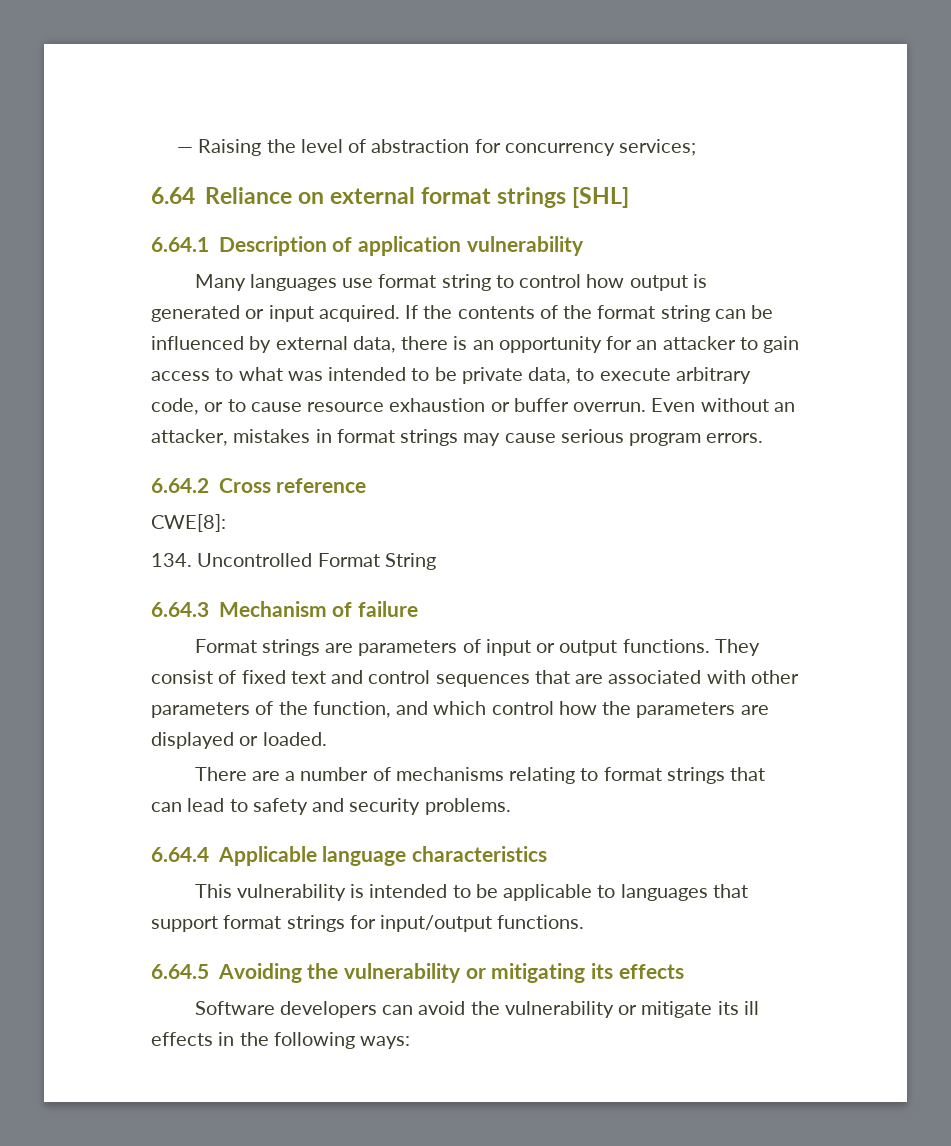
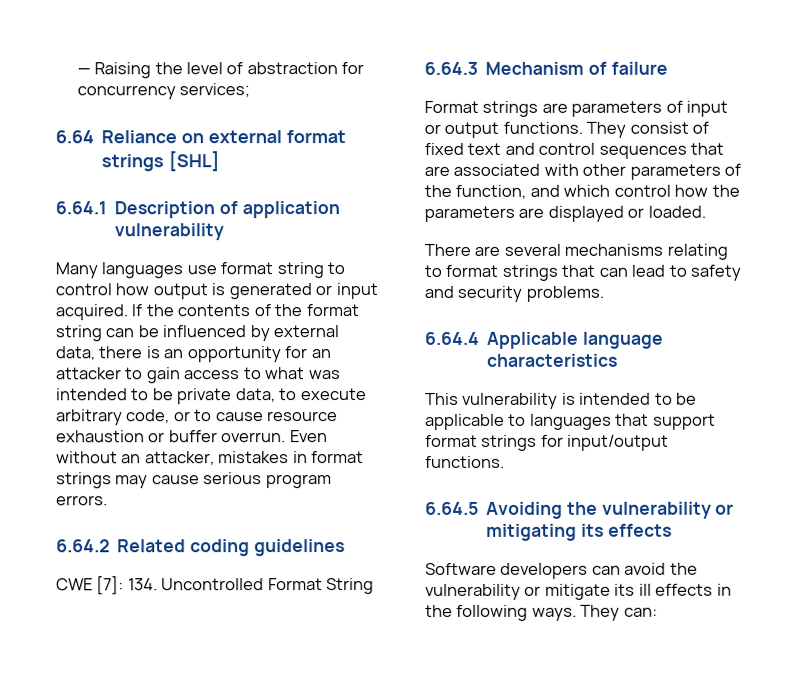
- 6.64.2 Cross reference
- CWE[8]:
- 134. Uncontrolled Format String
+ 6.64.2 Related coding guidelines
+ CWE [7]: 134. Uncontrolled Format String
- There are a number of mechanisms relating to format strings that can lead to safety and security problems.
+ There are several mechanisms relating to format strings that can lead to safety and security problems.
- Software developers can avoid the vulnerability or mitigate its ill effects in the following ways:
+ Software developers can avoid the vulnerability or mitigate its ill effects in the following ways. They can:

